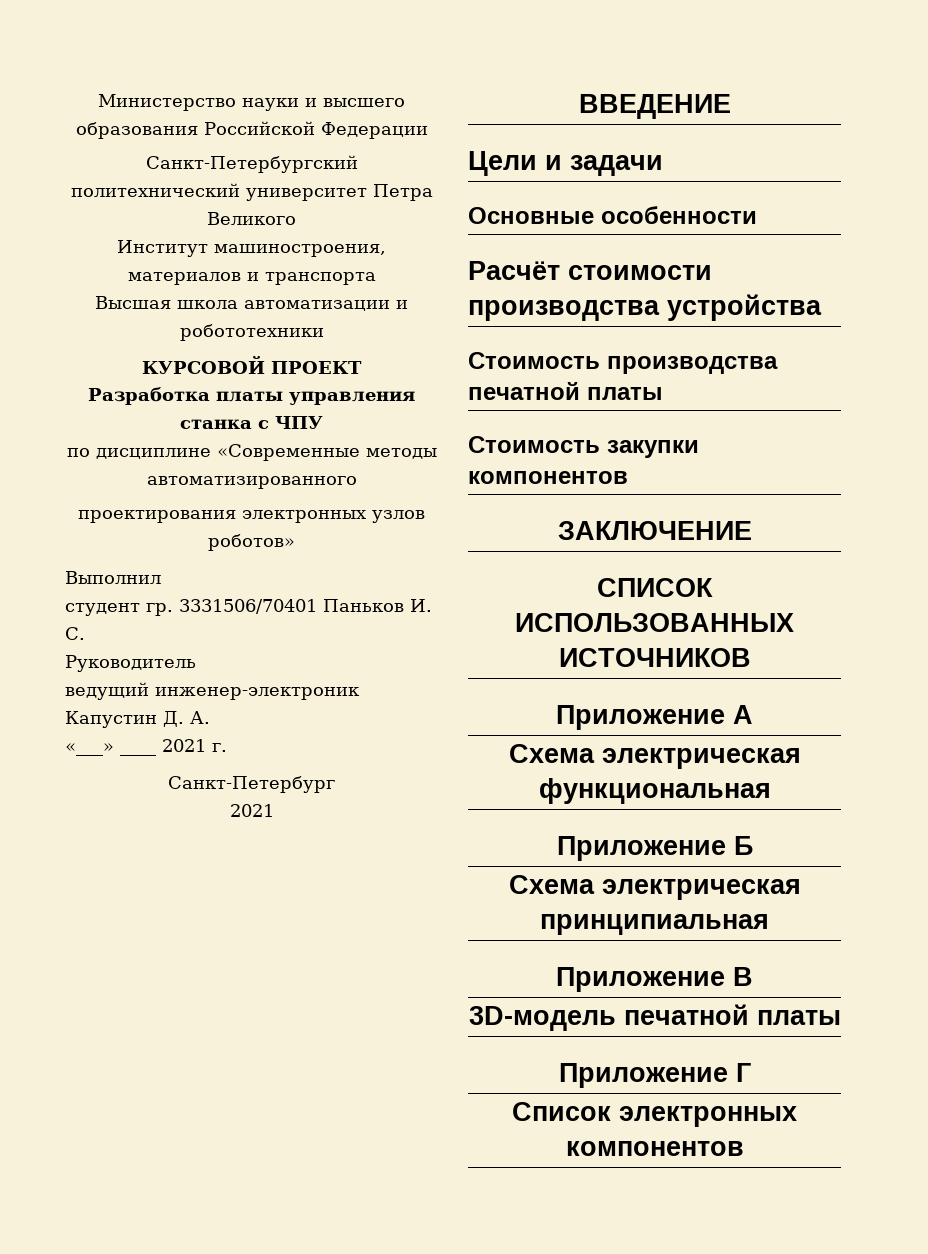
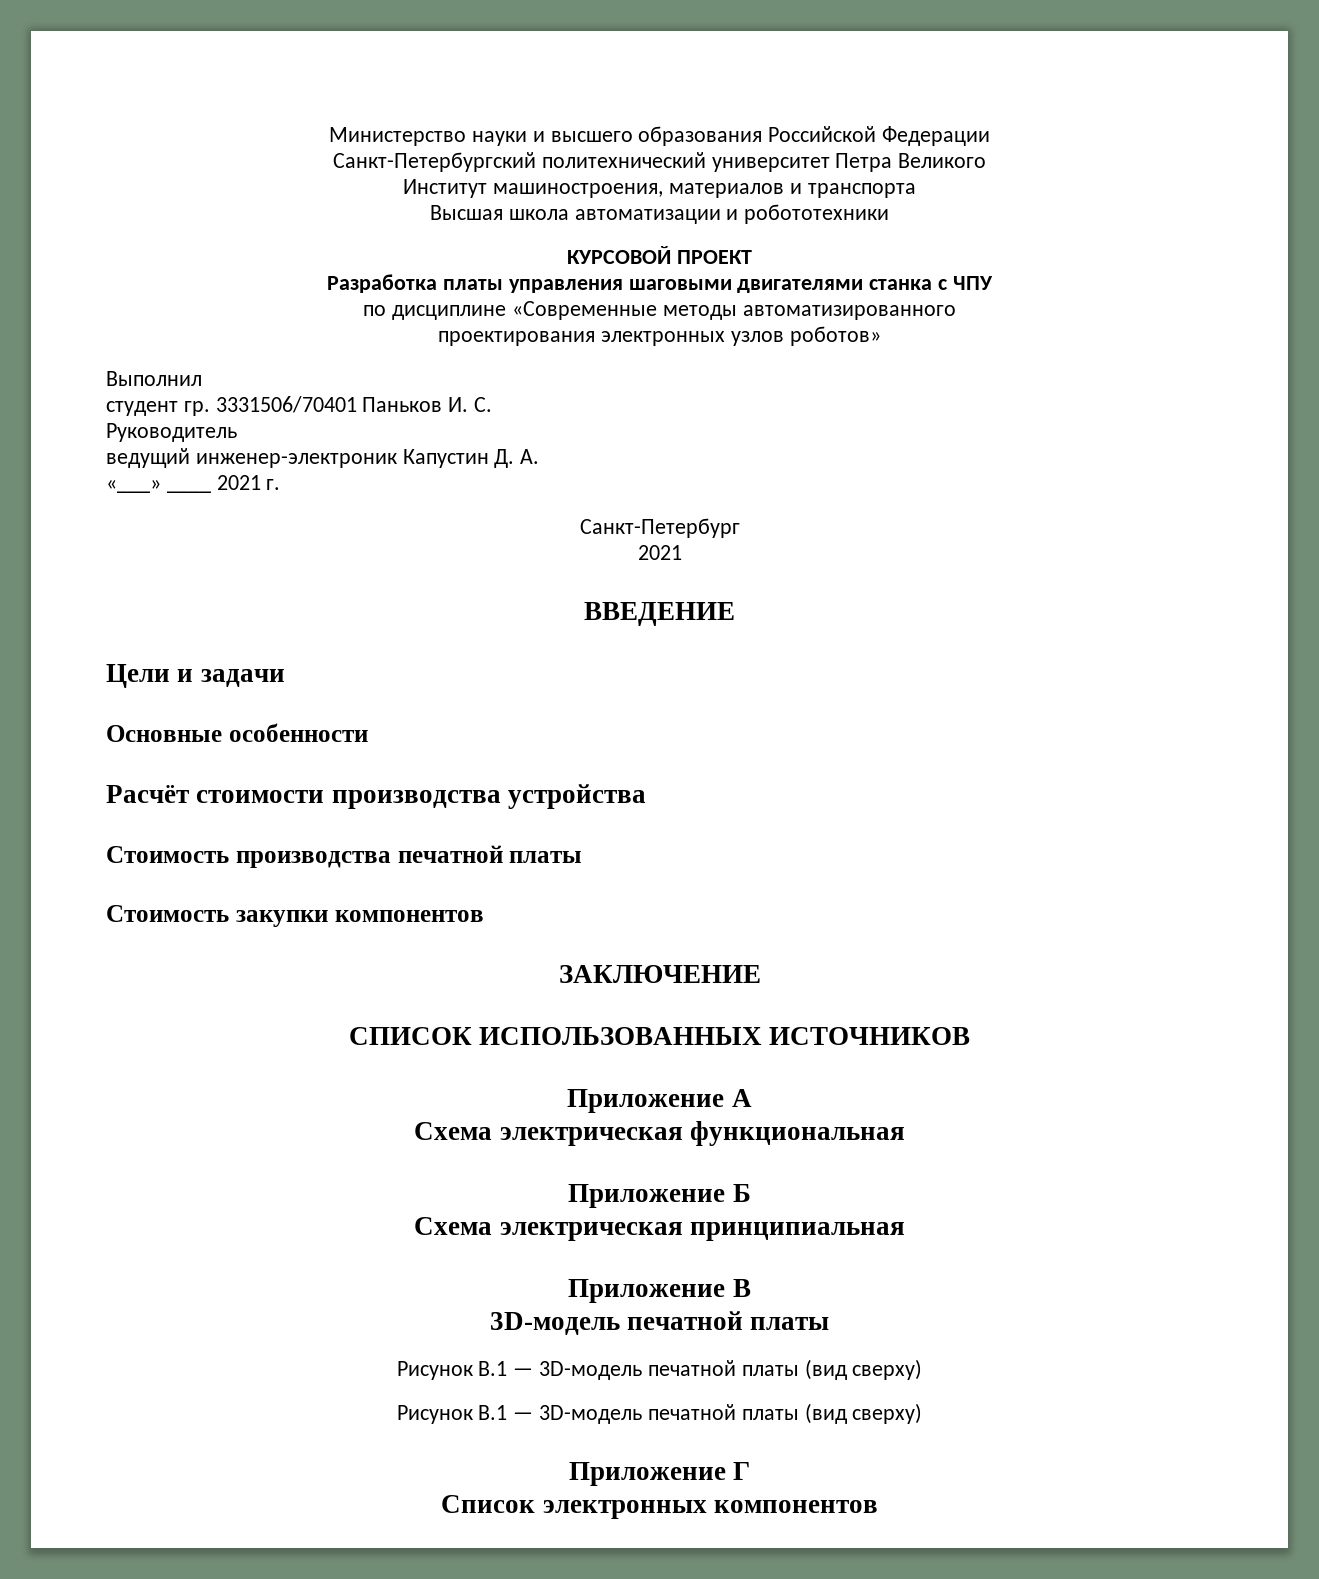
- Разработка платы управления станка с ЧПУ
+ Разработка платы управления шаговыми двигателями станка с ЧПУ
  Приложение В
  3D-модель печатной платы
+ Рисунок В.1 — 3D-модель печатной платы (вид сверху)
+ Рисунок В.1 — 3D-модель печатной платы (вид сверху)

